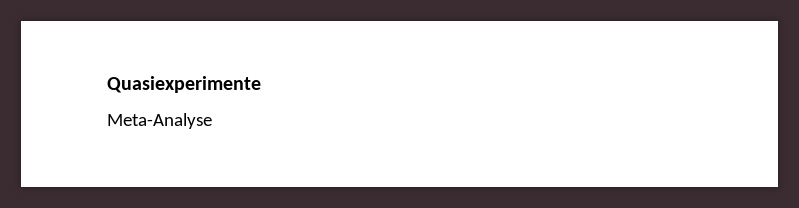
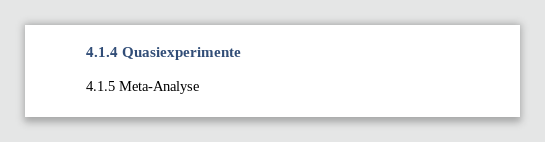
- Quasiexperimente
+ 4.1.4 Quasiexperimente
- Meta-Analyse
+ 4.1.5 Meta-Analyse

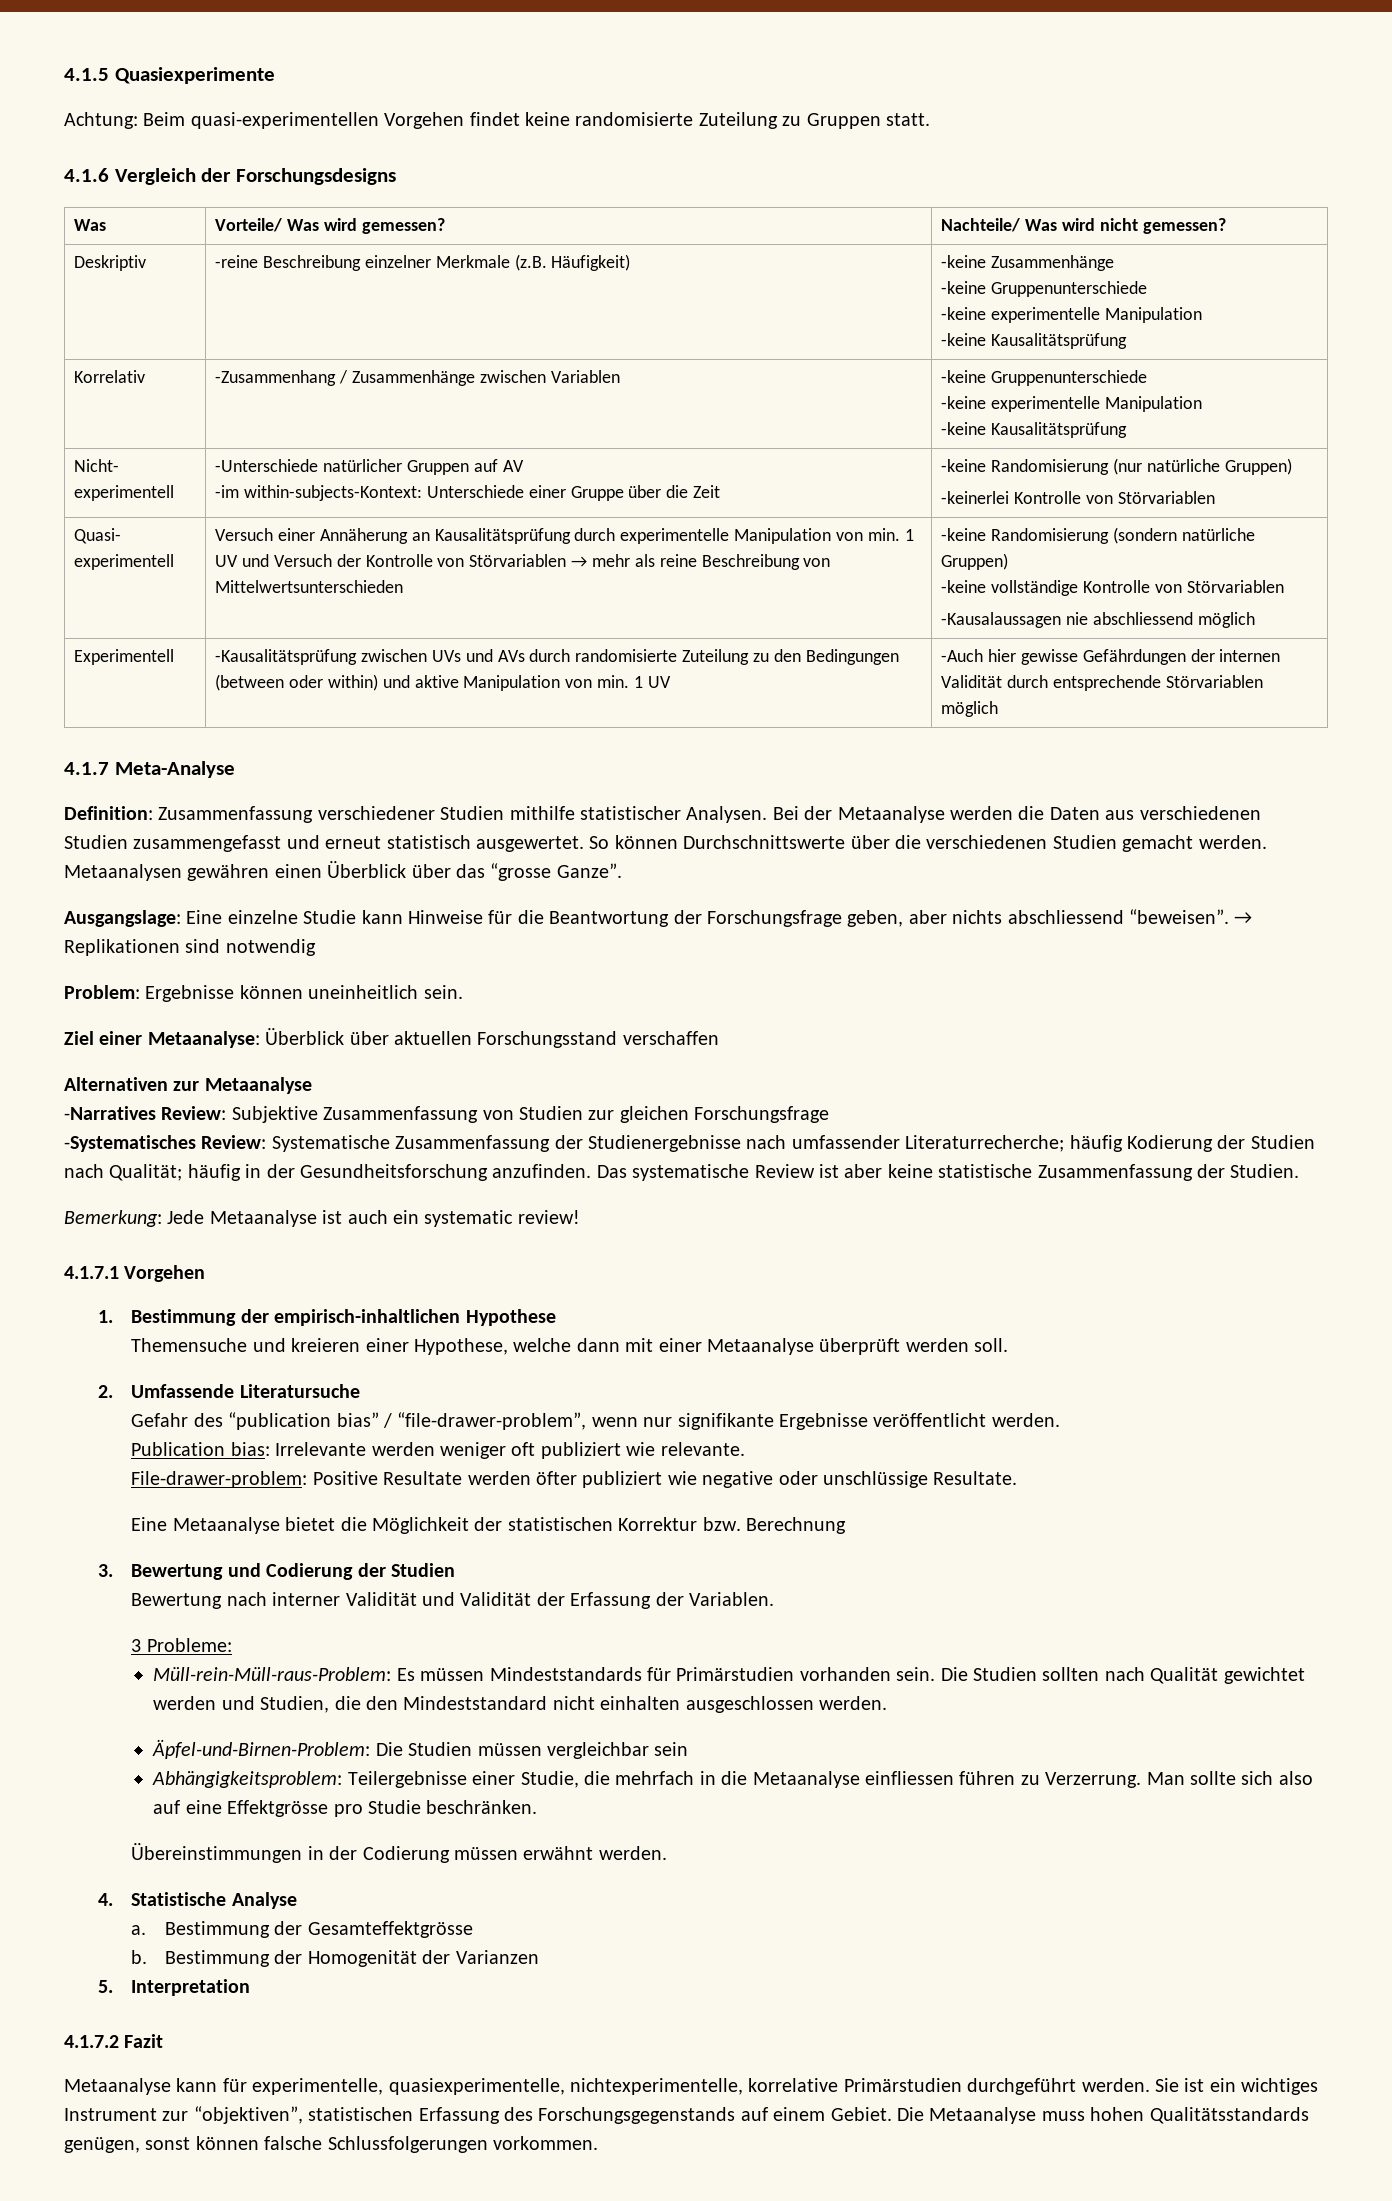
- 4.1.4 Quasiexperimente
+ 4.1.5 Quasiexperimente
- 4.1.5 Meta-Analyse
+ Achtung: Beim quasi-experimentellen Vorgehen findet keine randomisierte Zuteilung zu Gruppen statt.
+ 4.1.6 Vergleich der Forschungsdesigns
+ Was | Vorteile/ Was wird gemessen? | Nachteile/ Was wird nicht gemessen?
+ Deskriptiv | -reine Beschreibung einzelner Merkmale (z.B. Häufigkeit) | -keine Zusammenhänge
+ -keine Gruppenunterschiede
+ -keine experimentelle Manipulation
+ -keine Kausalitätsprüfung
+ Korrelativ | -Zusammenhang / Zusammenhänge zwischen Variablen | -keine Gruppenunterschiede
+ -keine experimentelle Manipulation
+ -keine Kausalitätsprüfung
+ Nicht- experimentell | -Unterschiede natürlicher Gruppen auf AV
+ -im within-subjects-Kontext: Unterschiede einer Gruppe über die Zeit | -keine Randomisierung (nur natürliche Gruppen)
+ -keinerlei Kontrolle von Störvariablen
+ Quasi- experimentell | Versuch einer Annäherung an Kausalitätsprüfung durch experimentelle Manipulation von min. 1 UV und Versuch der Kontrolle von Störvariablen → mehr als reine Beschreibung von Mittelwertsunterschieden | -keine Randomisierung (sondern natürliche Gruppen)
+ -keine vollständige Kontrolle von Störvariablen
+ -Kausalaussagen nie abschliessend möglich
+ Experimentell | -Kausalitätsprüfung zwischen UVs und AVs durch randomisierte Zuteilung zu den Bedingungen (between oder within) und aktive Manipulation von min. 1 UV | -Auch hier gewisse Gefährdungen der internen Validität durch entsprechende Störvariablen möglich
+ 4.1.7 Meta-Analyse
+ Definition: Zusammenfassung verschiedener Studien mithilfe statistischer Analysen. Bei der Metaanalyse werden die Daten aus verschiedenen Studien zusammengefasst und erneut statistisch ausgewertet. So können Durchschnittswerte über die verschiedenen Studien gemacht werden. Metaanalysen gewähren einen Überblick über das “grosse Ganze”.
+ Ausgangslage: Eine einzelne Studie kann Hinweise für die Beantwortung der Forschungsfrage geben, aber nichts abschliessend “beweisen”. → Replikationen sind notwendig
+ Problem: Ergebnisse können uneinheitlich sein.
+ Ziel einer Metaanalyse: Überblick über aktuellen Forschungsstand verschaffen
+ Alternativen zur Metaanalyse
+ -Narratives Review: Subjektive Zusammenfassung von Studien zur gleichen Forschungsfrage
+ -Systematisches Review: Systematische Zusammenfassung der Studienergebnisse nach umfassender Literaturrecherche; häufig Kodierung der Studien nach Qualität; häufig in der Gesundheitsforschung anzufinden. Das systematische Review ist aber keine statistische Zusammenfassung der Studien.
+ Bemerkung: Jede Metaanalyse ist auch ein systematic review!
+ 4.1.7.1 Vorgehen
+ 1. Bestimmung der empirisch-inhaltlichen Hypothese
+ Themensuche und kreieren einer Hypothese, welche dann mit einer Metaanalyse überprüft werden soll.
+ 2. Umfassende Literatursuche
+ Gefahr des “publication bias” / “file-drawer-problem”, wenn nur signifikante Ergebnisse veröffentlicht werden.
+ Publication bias: Irrelevante werden weniger oft publiziert wie relevante.
+ File-drawer-problem: Positive Resultate werden öfter publiziert wie negative oder unschlüssige Resultate.
+ Eine Metaanalyse bietet die Möglichkeit der statistischen Korrektur bzw. Berechnung
+ 3. Bewertung und Codierung der Studien
+ Bewertung nach interner Validität und Validität der Erfassung der Variablen.
+ 3 Probleme:
+ Müll-rein-Müll-raus-Problem: Es müssen Mindeststandards für Primärstudien vorhanden sein. Die Studien sollten nach Qualität gewichtet werden und Studien, die den Mindeststandard nicht einhalten ausgeschlossen werden.
+ Äpfel-und-Birnen-Problem: Die Studien müssen vergleichbar sein
+ Abhängigkeitsproblem: Teilergebnisse einer Studie, die mehrfach in die Metaanalyse einfliessen führen zu Verzerrung. Man sollte sich also auf eine Effektgrösse pro Studie beschränken.
+ Übereinstimmungen in der Codierung müssen erwähnt werden.
+ 4. Statistische Analyse
+ a. Bestimmung der Gesamteffektgrösse
+ b. Bestimmung der Homogenität der Varianzen
+ 5. Interpretation
+ 4.1.7.2 Fazit
+ Metaanalyse kann für experimentelle, quasiexperimentelle, nichtexperimentelle, korrelative Primärstudien durchgeführt werden. Sie ist ein wichtiges Instrument zur “objektiven”, statistischen Erfassung des Forschungsgegenstands auf einem Gebiet. Die Metaanalyse muss hohen Qualitätsstandards genügen, sonst können falsche Schlussfolgerungen vorkommen.

